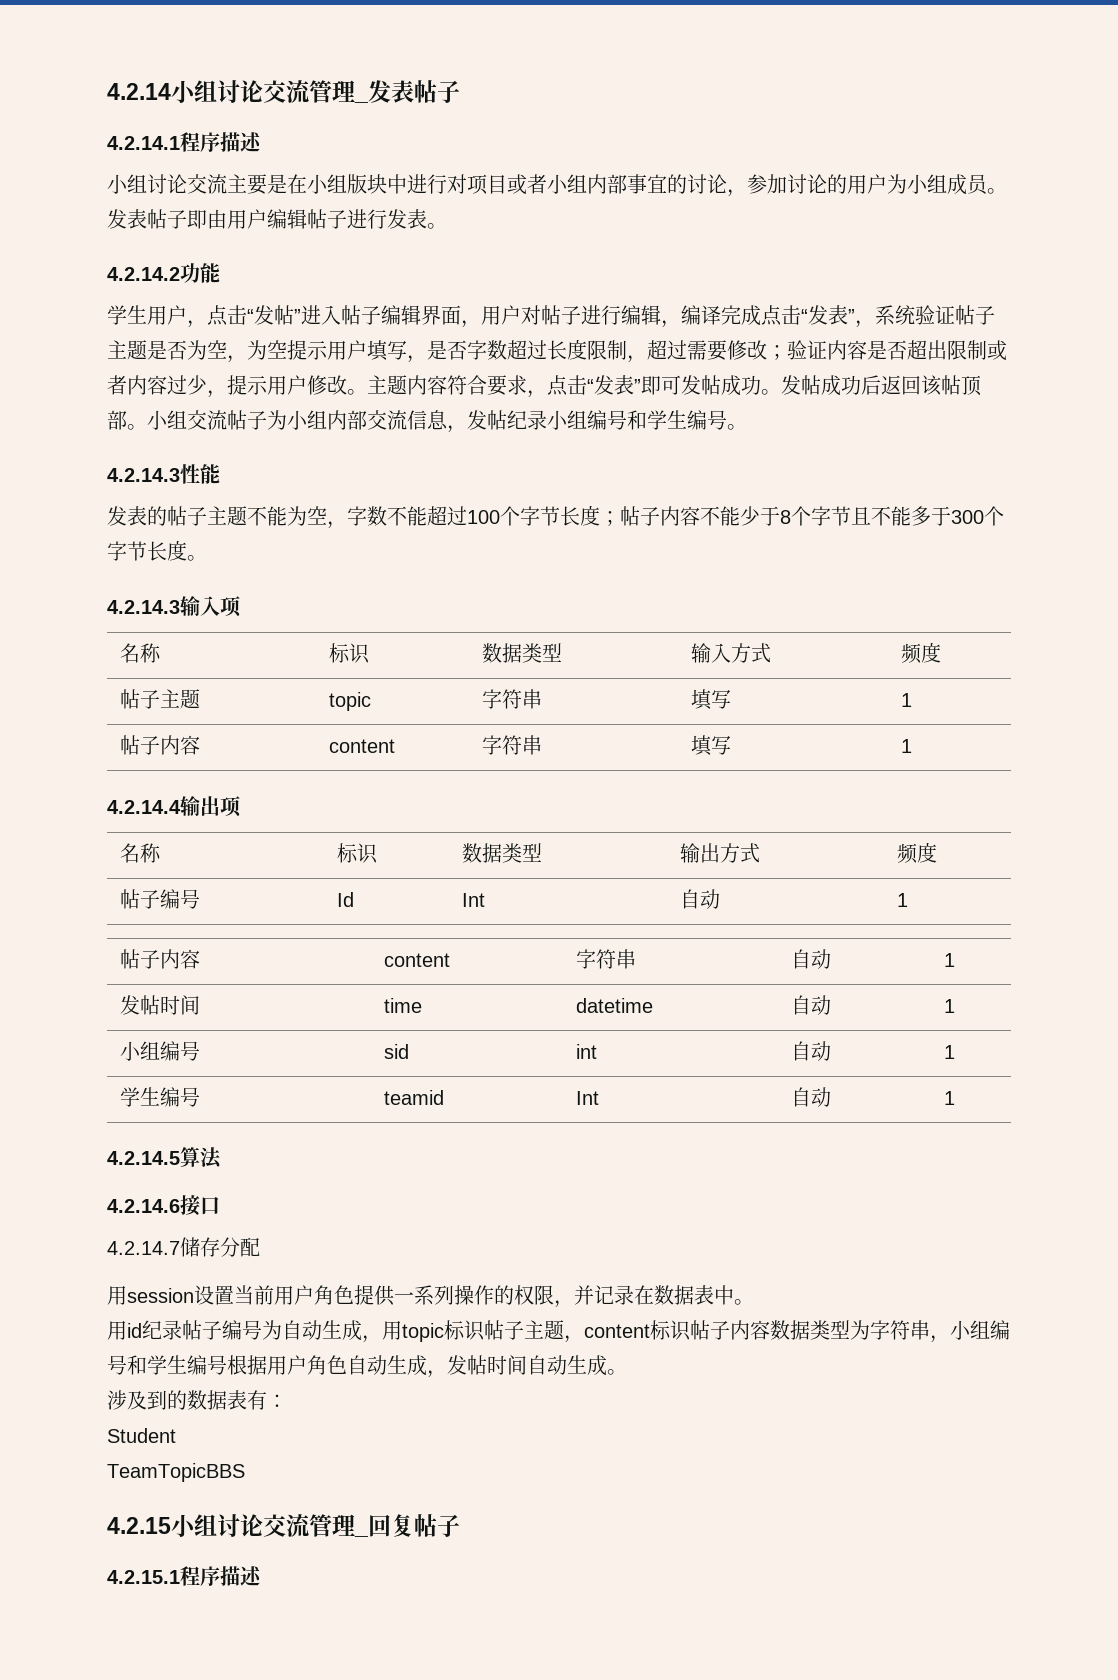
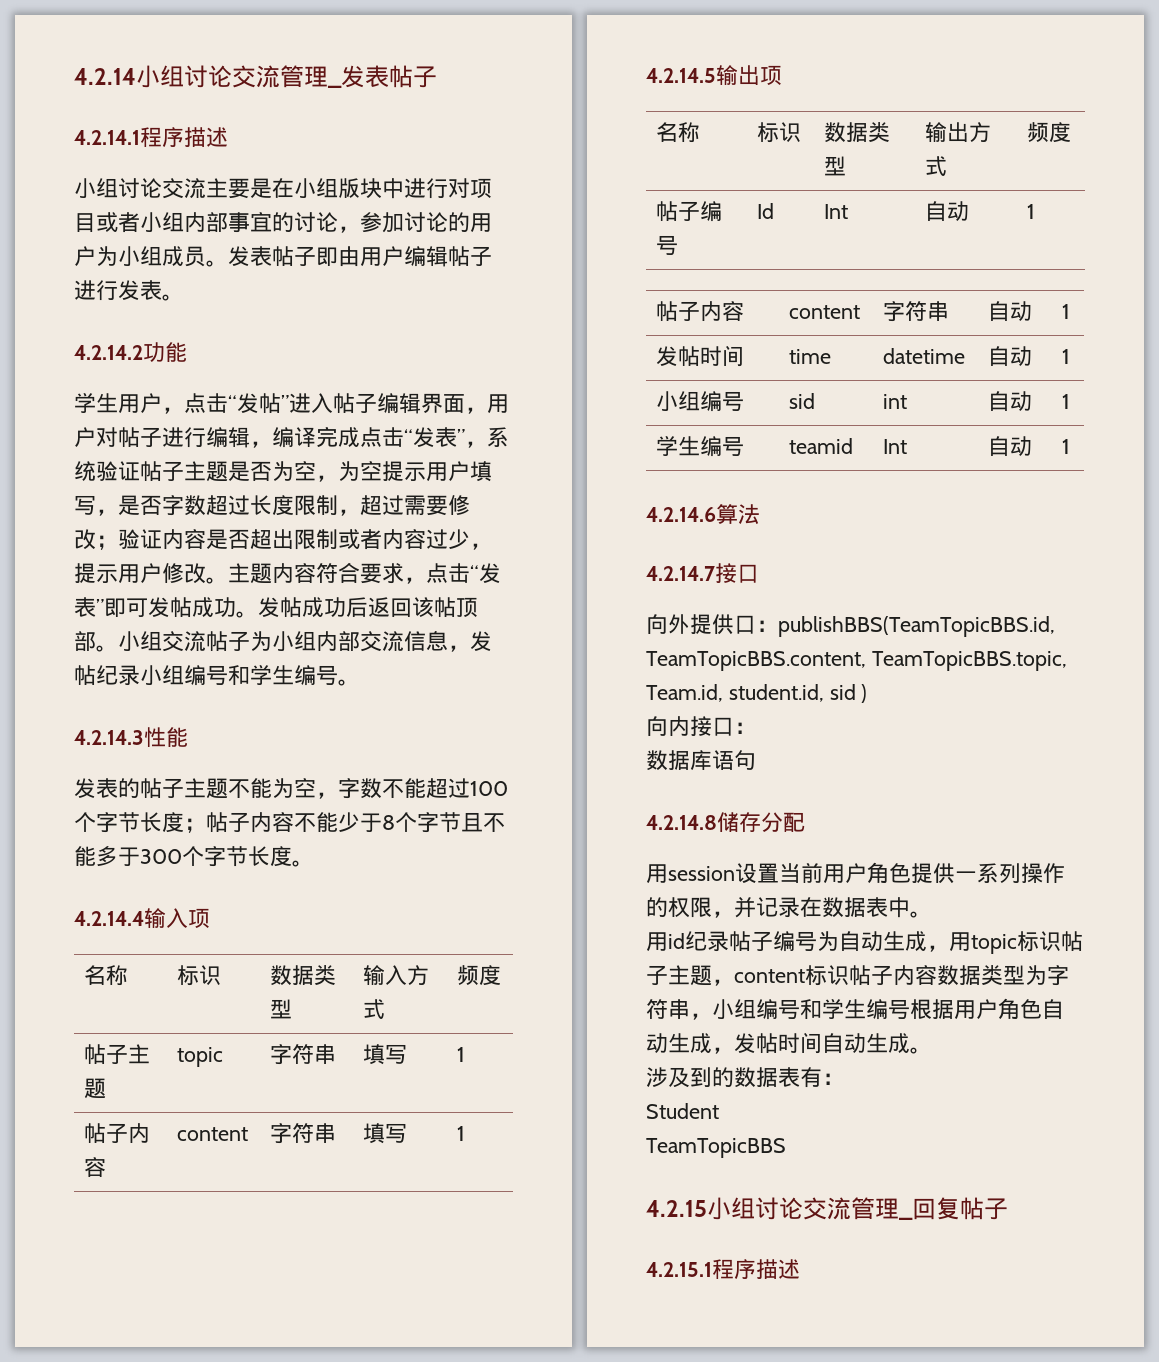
- 4.2.14.3输入项
+ 4.2.14.4输入项
- 4.2.14.4输出项
+ 4.2.14.5输出项
- 4.2.14.5算法
+ 4.2.14.6算法
- 4.2.14.6接口
+ 4.2.14.7接口
- 4.2.14.7储存分配
+ 向外提供口：publishBBS(TeamTopicBBS.id, TeamTopicBBS.content, TeamTopicBBS.topic, Team.id, student.id, sid )
+ 向内接口：
+ 数据库语句
+ 4.2.14.8储存分配

